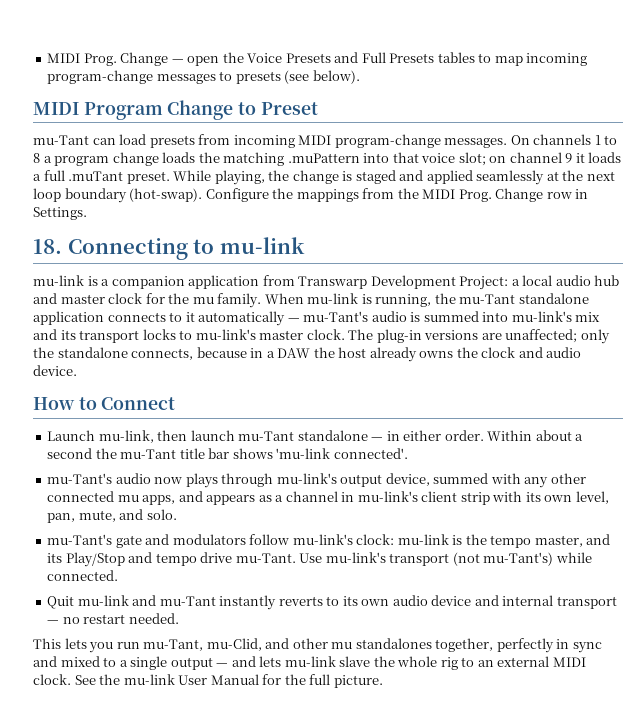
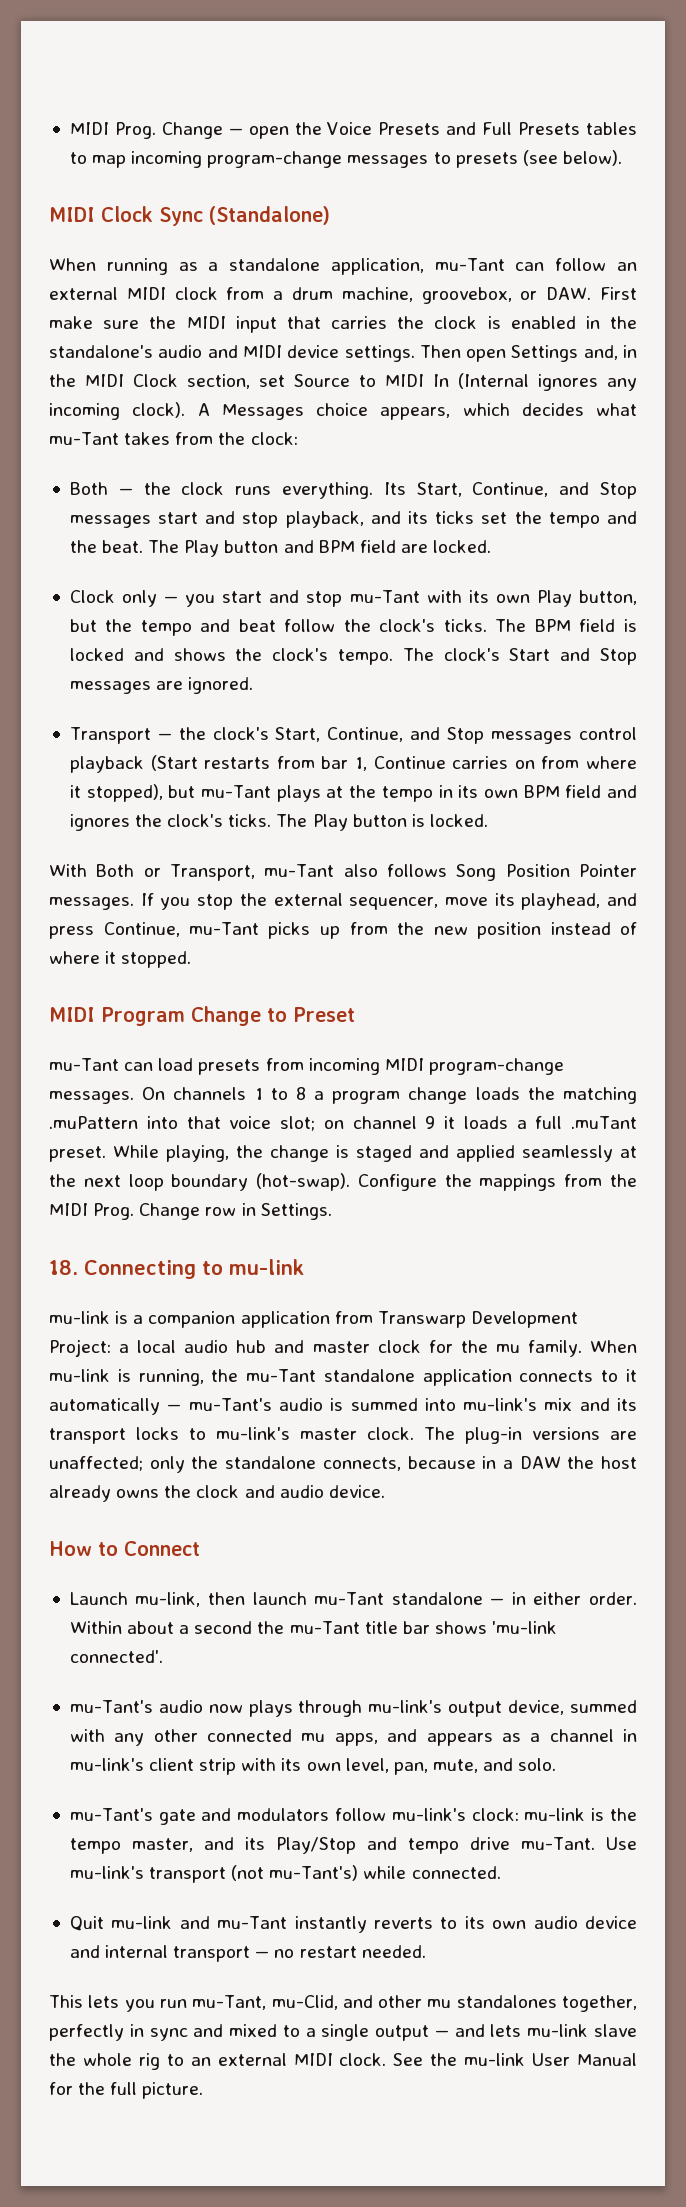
+ MIDI Clock Sync (Standalone)
+ When running as a standalone application, mu-Tant can follow an external MIDI clock from a drum machine, groovebox, or DAW. First make sure the MIDI input that carries the clock is enabled in the standalone's audio and MIDI device settings. Then open Settings and, in the MIDI Clock section, set Source to MIDI In (Internal ignores any incoming clock). A Messages choice appears, which decides what mu-Tant takes from the clock:
+ Both — the clock runs everything. Its Start, Continue, and Stop messages start and stop playback, and its ticks set the tempo and the beat. The Play button and BPM field are locked.
+ Clock only — you start and stop mu-Tant with its own Play button, but the tempo and beat follow the clock's ticks. The BPM field is locked and shows the clock's tempo. The clock's Start and Stop messages are ignored.
+ Transport — the clock's Start, Continue, and Stop messages control playback (Start restarts from bar 1, Continue carries on from where it stopped), but mu-Tant plays at the tempo in its own BPM field and ignores the clock's ticks. The Play button is locked.
+ With Both or Transport, mu-Tant also follows Song Position Pointer messages. If you stop the external sequencer, move its playhead, and press Continue, mu-Tant picks up from the new position instead of where it stopped.

